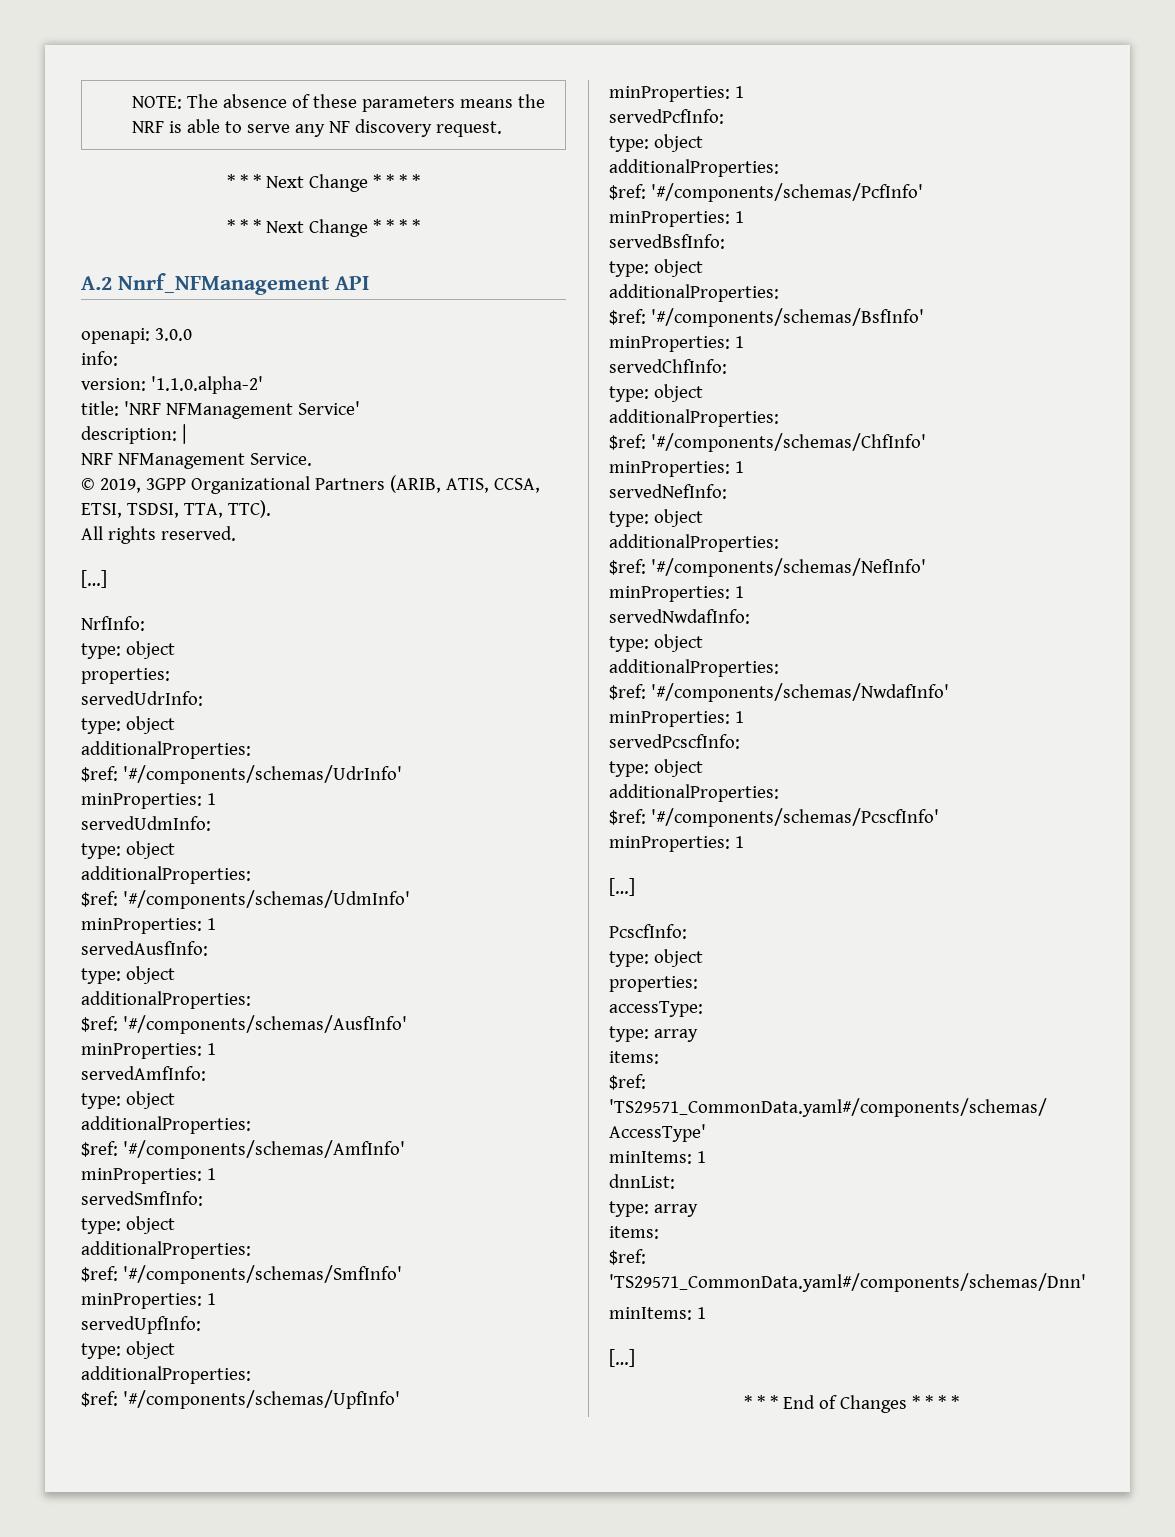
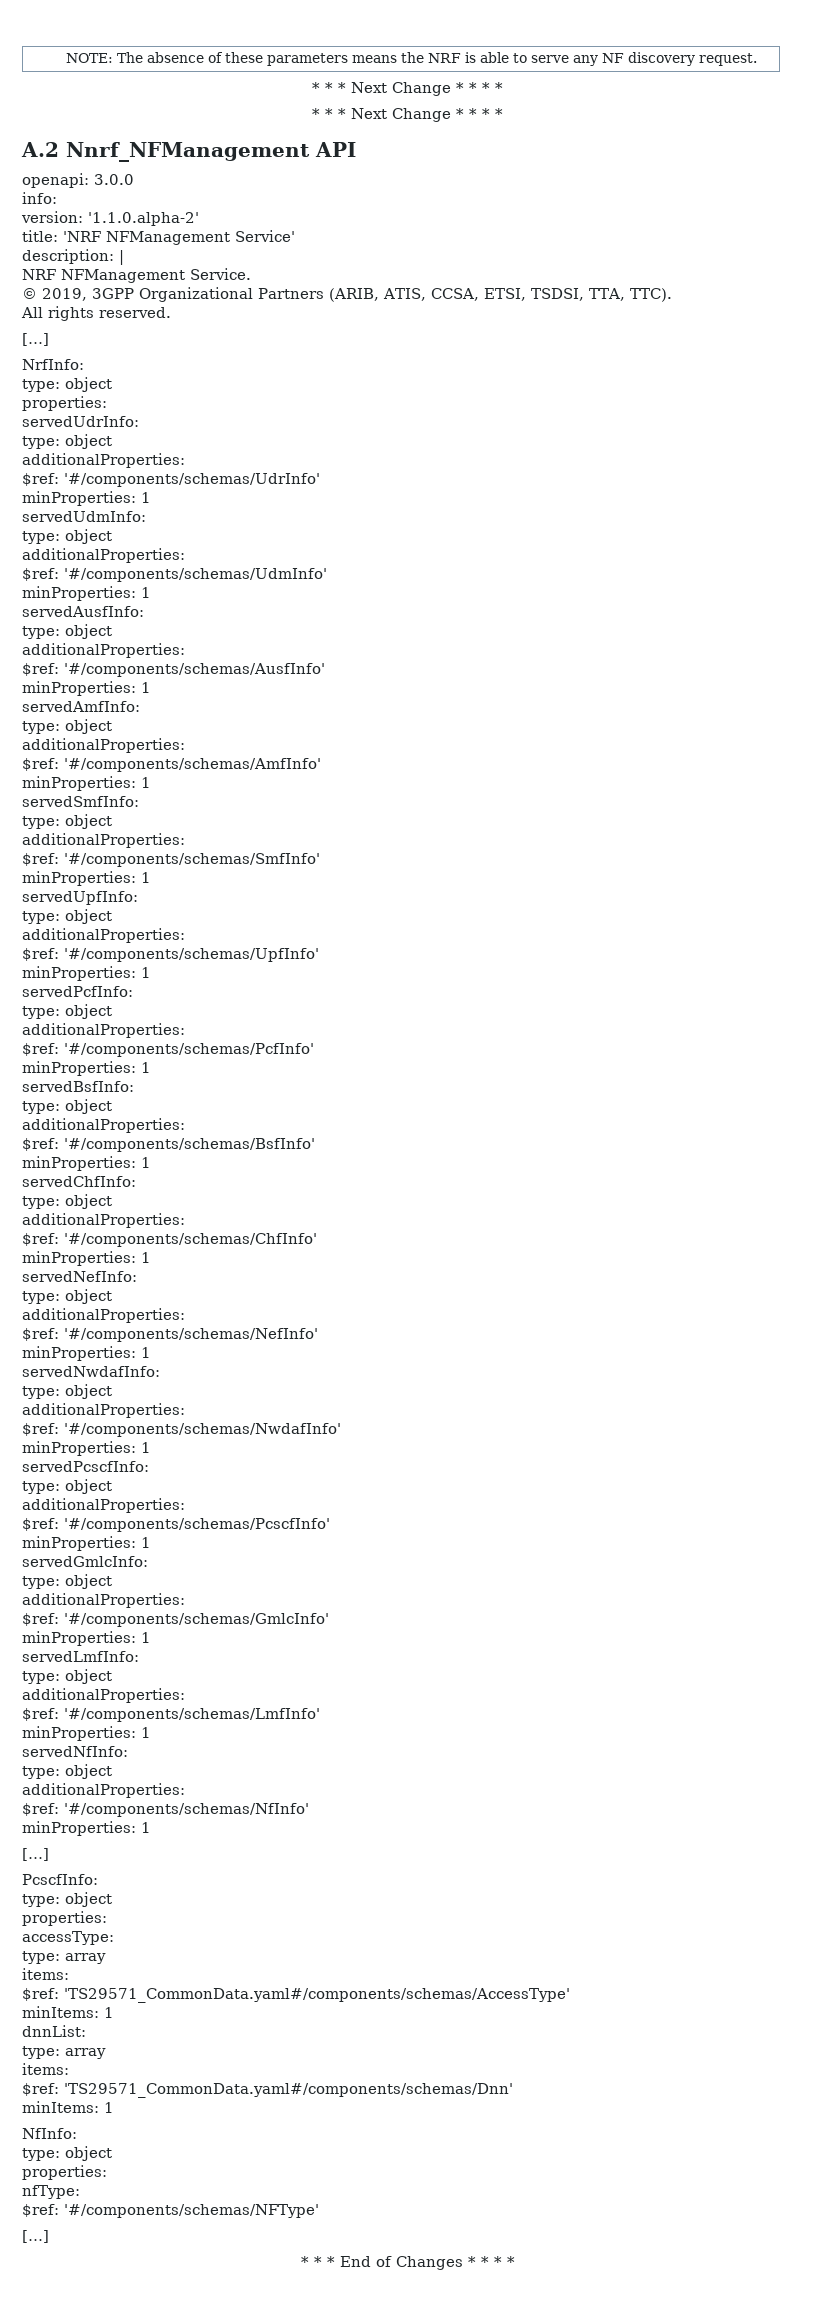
+ servedGmlcInfo:
+ type: object
+ additionalProperties:
+ $ref: '#/components/schemas/GmlcInfo'
+ minProperties: 1
+ servedLmfInfo:
+ type: object
+ additionalProperties:
+ $ref: '#/components/schemas/LmfInfo'
+ minProperties: 1
+ servedNfInfo:
+ type: object
+ additionalProperties:
+ $ref: '#/components/schemas/NfInfo'
+ minProperties: 1
+ NfInfo:
+ type: object
+ properties:
+ nfType:
+ $ref: '#/components/schemas/NFType'

